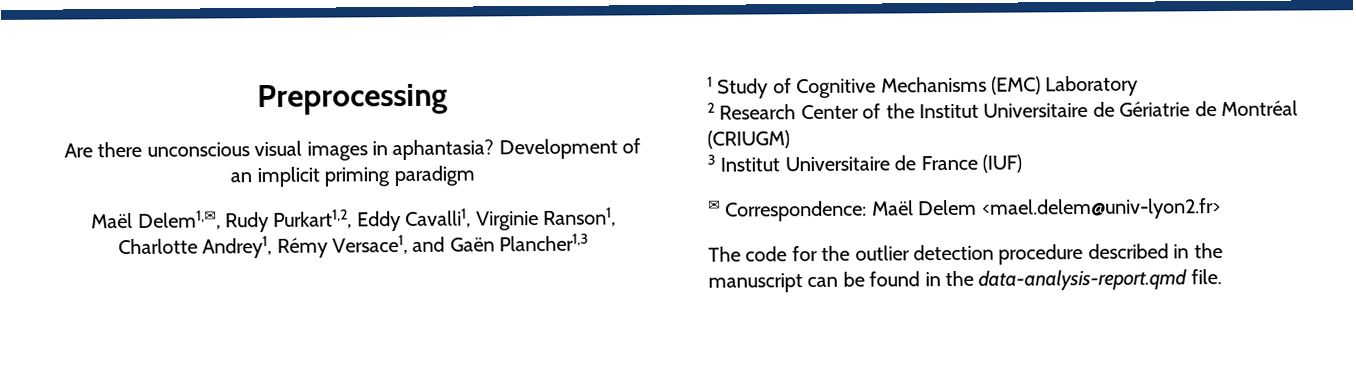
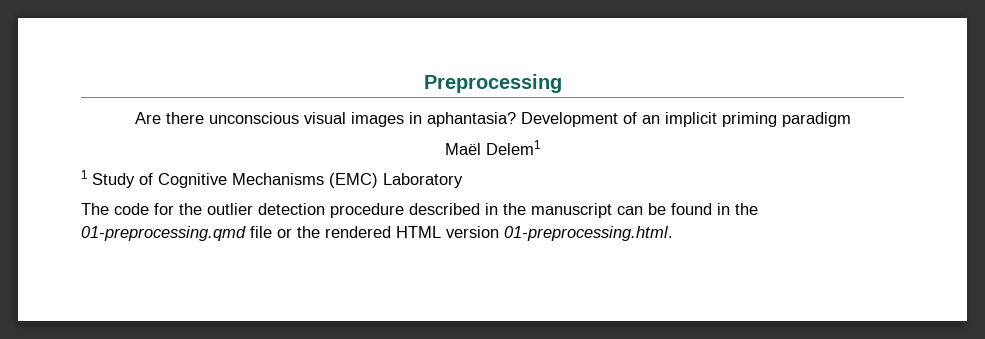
- Maël Delem1,✉, Rudy Purkart1,2, Eddy Cavalli1, Virginie Ranson1, Charlotte Andrey1, Rémy Versace1, and Gaën Plancher1,3
+ Maël Delem1
- 2 Research Center of the Institut Universitaire de Gériatrie de Montréal (CRIUGM)
- 3 Institut Universitaire de France (IUF)
- ✉ Correspondence: Maël Delem <mael.delem@univ-lyon2.fr>
- The code for the outlier detection procedure described in the manuscript can be found in the data-analysis-report.qmd file.
+ The code for the outlier detection procedure described in the manuscript can be found in the 01-preprocessing.qmd file or the rendered HTML version 01-preprocessing.html.

